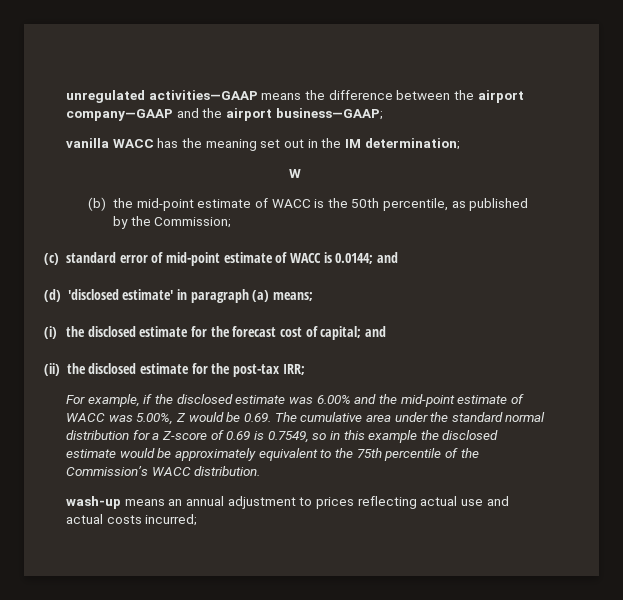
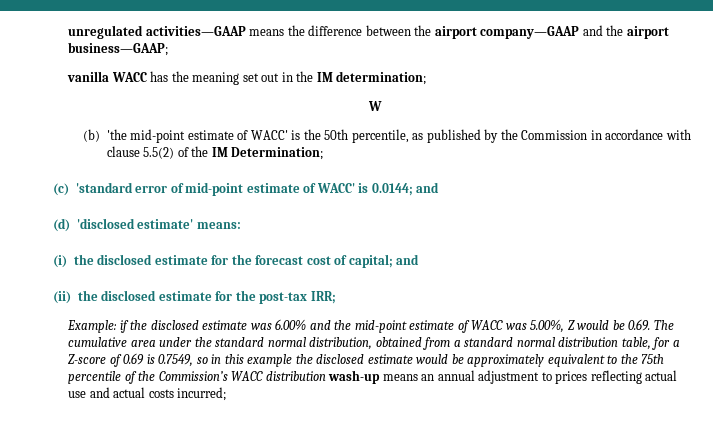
- (b) the mid-point estimate of WACC is the 50th percentile, as published by the Commission;
+ (b) 'the mid-point estimate of WACC' is the 50th percentile, as published by the Commission in accordance with clause 5.5(2) of the IM Determination;
- (c) standard error of mid-point estimate of WACC is 0.0144; and
+ (c) 'standard error of mid-point estimate of WACC' is 0.0144; and
- (d) 'disclosed estimate' in paragraph (a) means;
+ (d) 'disclosed estimate' means:
- For example, if the disclosed estimate was 6.00% and the mid-point estimate of WACC was 5.00%, Z would be 0.69. The cumulative area under the standard normal distribution for a Z-score of 0.69 is 0.7549, so in this example the disclosed estimate would be approximately equivalent to the 75th percentile of the Commission’s WACC distribution.
- wash-up means an annual adjustment to prices reflecting actual use and actual costs incurred;
+ Example: if the disclosed estimate was 6.00% and the mid-point estimate of WACC was 5.00%, Z would be 0.69. The cumulative area under the standard normal distribution, obtained from a standard normal distribution table, for a Z-score of 0.69 is 0.7549, so in this example the disclosed estimate would be approximately equivalent to the 75th percentile of the Commission’s WACC distribution wash-up means an annual adjustment to prices reflecting actual use and actual costs incurred;

